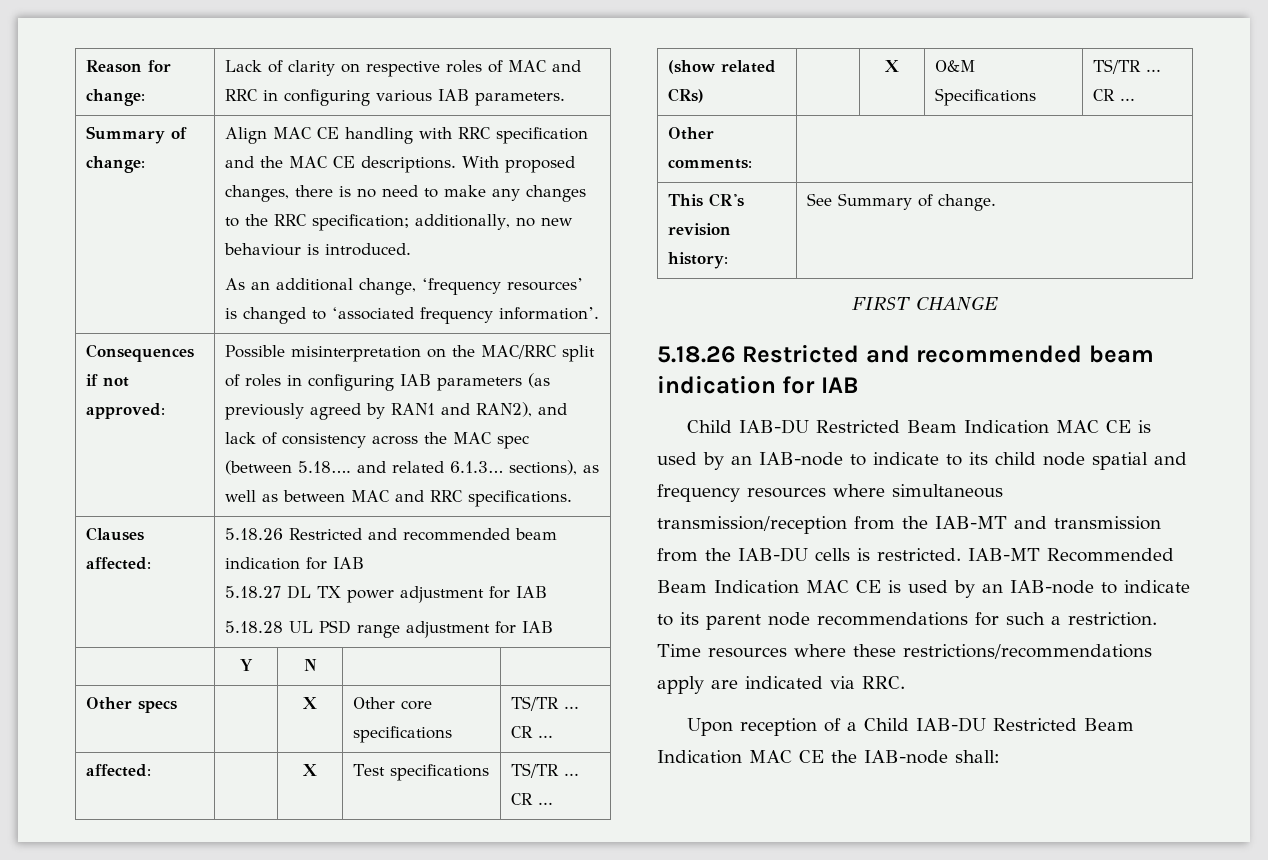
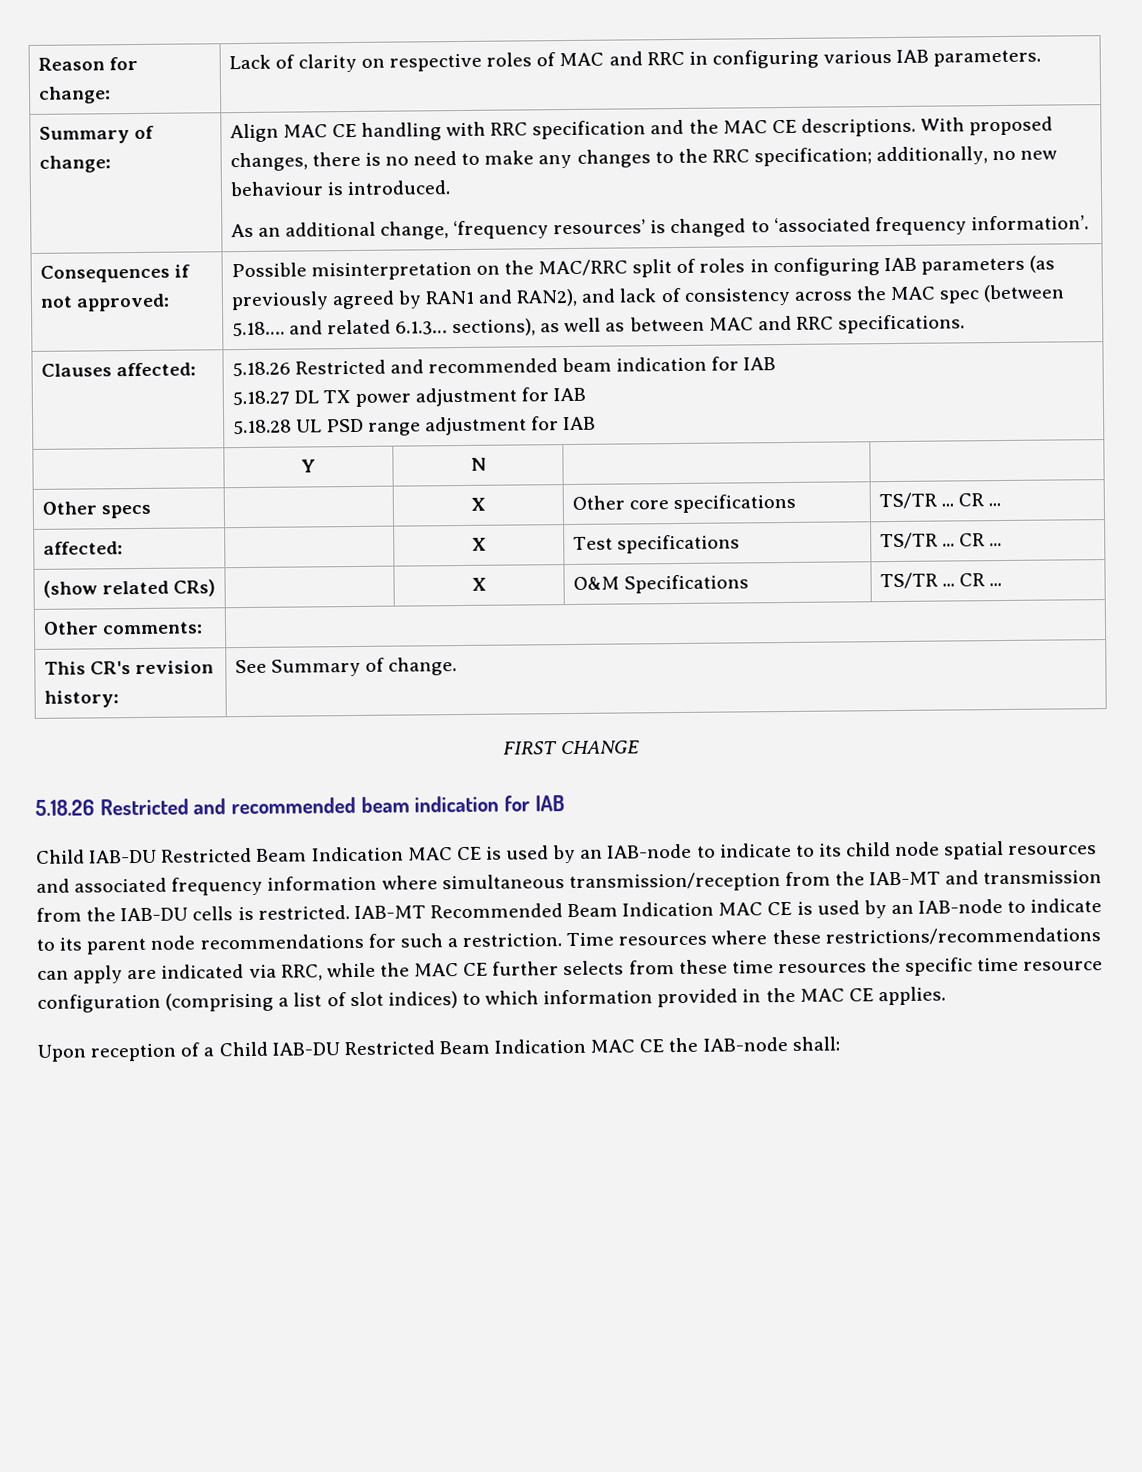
- Child IAB-DU Restricted Beam Indication MAC CE is used by an IAB-node to indicate to its child node spatial and frequency resources where simultaneous transmission/reception from the IAB-MT and transmission from the IAB-DU cells is restricted.
+ Child IAB-DU Restricted Beam Indication MAC CE is used by an IAB-node to indicate to its child node spatial resources and associated frequency information where simultaneous transmission/reception from the IAB-MT and transmission from the IAB-DU cells is restricted.
- Time resources where these restrictions/recommendations apply are indicated via RRC.
+ Time resources where these restrictions/recommendations can apply are indicated via RRC, while the MAC CE further selects from these time resources the specific time resource configuration (comprising a list of slot indices) to which information provided in the MAC CE applies.

